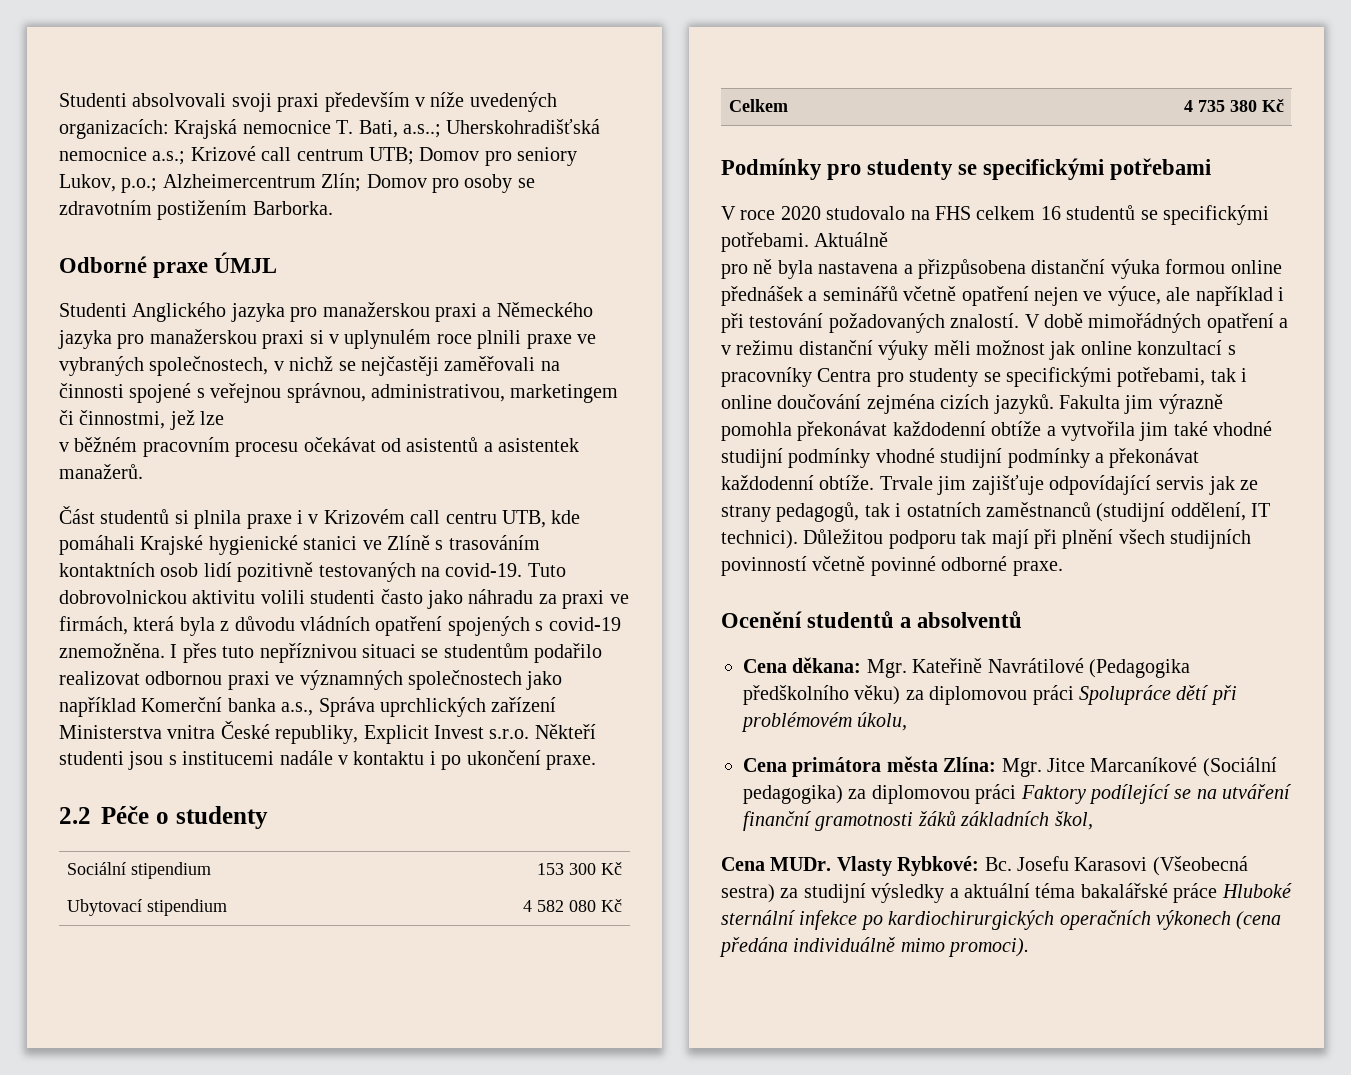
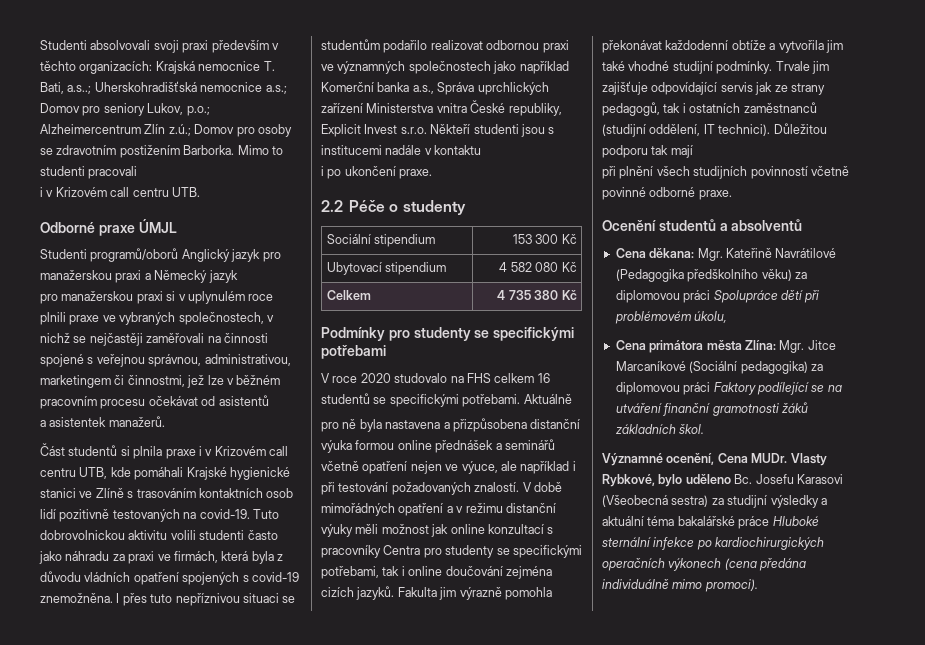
- Studenti absolvovali svoji praxi především v níže uvedených organizacích: Krajská nemocnice T. Bati, a.s..; Uherskohradišťská nemocnice a.s.; Krizové call centrum UTB; Domov pro seniory Lukov, p.o.; Alzheimercentrum Zlín; Domov pro osoby se zdravotním postižením Barborka.
+ Studenti absolvovali svoji praxi především v těchto organizacích: Krajská nemocnice T. Bati, a.s..; Uherskohradišťská nemocnice a.s.; Domov pro seniory Lukov, p.o.; Alzheimercentrum Zlín z.ú.; Domov pro osoby se zdravotním postižením Barborka. Mimo to studenti pracovali
+ i v Krizovém call centru UTB.
- Studenti Anglického jazyka pro manažerskou praxi a Německého jazyka pro manažerskou praxi si v uplynulém roce plnili praxe ve vybraných společnostech, v nichž se nejčastěji zaměřovali na činnosti spojené s veřejnou správnou, administrativou, marketingem či činnostmi, jež lze
- v běžném pracovním procesu očekávat od asistentů a asistentek manažerů.
+ Studenti programů/oborů Anglický jazyk pro manažerskou praxi a Německý jazyk
+ pro manažerskou praxi si v uplynulém roce plnili praxe ve vybraných společnostech, v nichž se nejčastěji zaměřovali na činnosti spojené s veřejnou správnou, administrativou, marketingem či činnostmi, jež lze v běžném pracovním procesu očekávat od asistentů
+ a asistentek manažerů.
- I přes tuto nepříznivou situaci se studentům podařilo realizovat odbornou praxi ve významných společnostech jako například Komerční banka a.s., Správa uprchlických zařízení Ministerstva vnitra České republiky, Explicit Invest s.r.o. Někteří studenti jsou s institucemi nadále v kontaktu i po ukončení praxe.
+ I přes tuto nepříznivou situaci se studentům podařilo realizovat odbornou praxi ve významných společnostech jako například Komerční banka a.s., Správa uprchlických zařízení Ministerstva vnitra České republiky, Explicit Invest s.r.o. Někteří studenti jsou s institucemi nadále v kontaktu
+ i po ukončení praxe.
- Fakulta jim výrazně pomohla překonávat každodenní obtíže a vytvořila jim také vhodné studijní podmínky vhodné studijní podmínky a překonávat každodenní obtíže.
+ Fakulta jim výrazně pomohla překonávat každodenní obtíže a vytvořila jim také vhodné studijní podmínky.
- Důležitou podporu tak mají při plnění všech studijních povinností včetně povinné odborné praxe.
+ Důležitou podporu tak mají
+ při plnění všech studijních povinností včetně povinné odborné praxe.
- Cena primátora města Zlína: Mgr. Jitce Marcaníkové (Sociální pedagogika) za diplomovou práci Faktory podílející se na utváření finanční gramotnosti žáků základních škol,
- Cena MUDr. Vlasty Rybkové: Bc. Josefu Karasovi (Všeobecná sestra) za studijní výsledky a aktuální téma bakalářské práce Hluboké sternální infekce po kardiochirurgických operačních výkonech (cena předána individuálně mimo promoci).
+ Cena primátora města Zlína: Mgr. Jitce Marcaníkové (Sociální pedagogika) za diplomovou práci Faktory podílející se na utváření finanční gramotnosti žáků základních škol.
+ Významné ocenění, Cena MUDr. Vlasty Rybkové, bylo uděleno Bc. Josefu Karasovi (Všeobecná sestra) za studijní výsledky a aktuální téma bakalářské práce Hluboké sternální infekce po kardiochirurgických operačních výkonech (cena předána individuálně mimo promoci).

